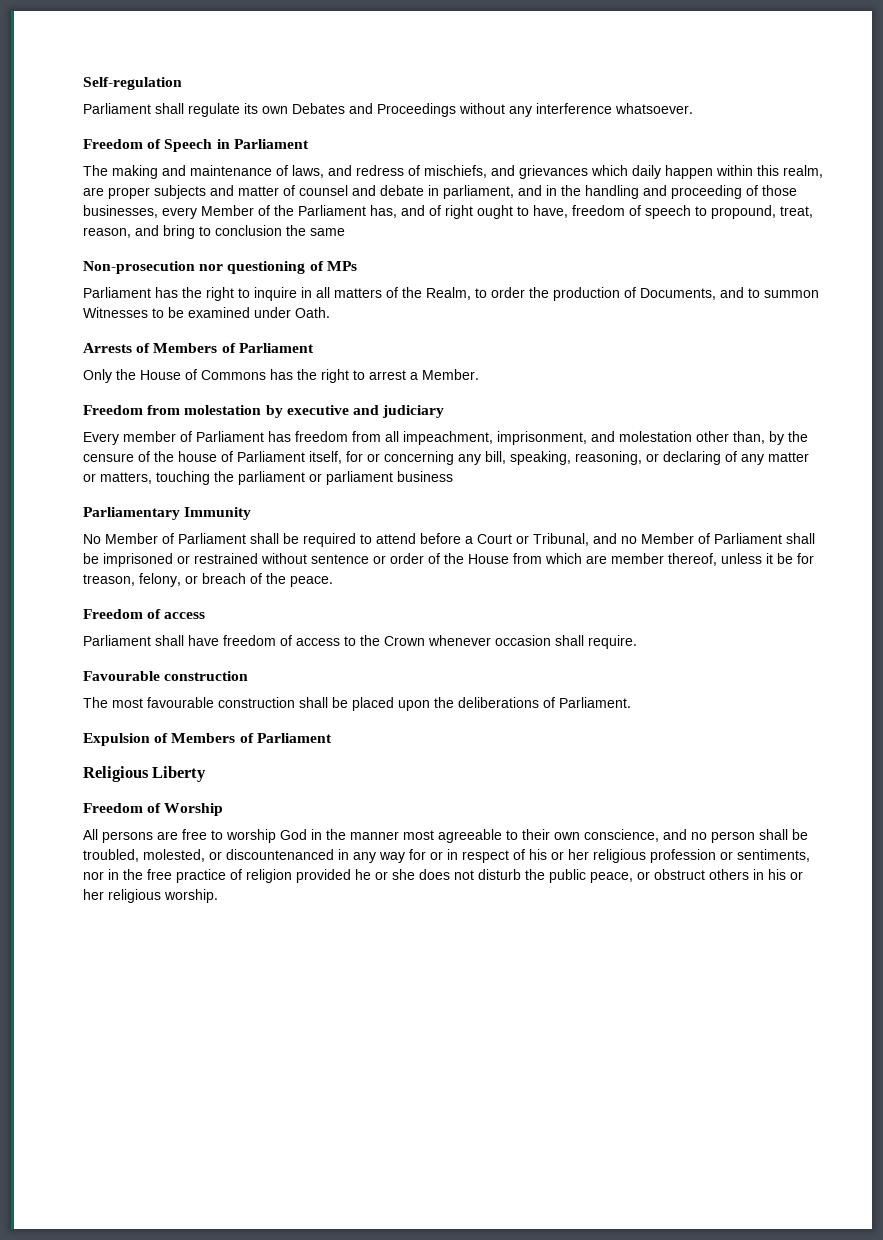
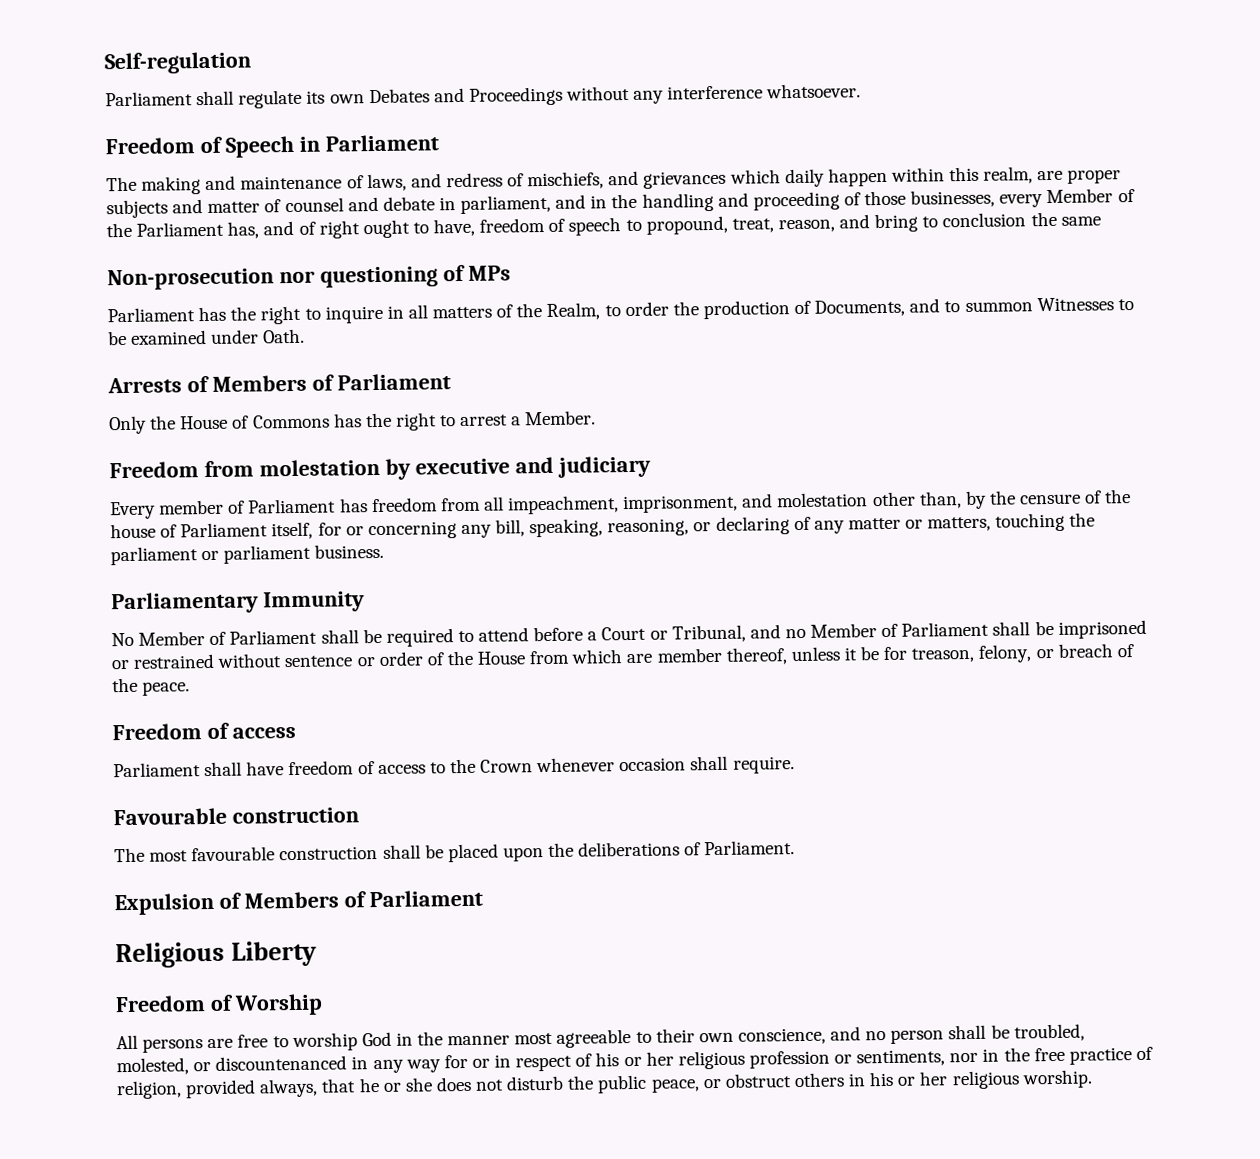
- Every member of Parliament has freedom from all impeachment, imprisonment, and molestation other than, by the censure of the house of Parliament itself, for or concerning any bill, speaking, reasoning, or declaring of any matter or matters, touching the parliament or parliament business
+ Every member of Parliament has freedom from all impeachment, imprisonment, and molestation other than, by the censure of the house of Parliament itself, for or concerning any bill, speaking, reasoning, or declaring of any matter or matters, touching the parliament or parliament business.
- All persons are free to worship God in the manner most agreeable to their own conscience, and no person shall be troubled, molested, or discountenanced in any way for or in respect of his or her religious profession or sentiments, nor in the free practice of religion provided he or she does not disturb the public peace, or obstruct others in his or her religious worship.
+ All persons are free to worship God in the manner most agreeable to their own conscience, and no person shall be troubled, molested, or discountenanced in any way for or in respect of his or her religious profession or sentiments, nor in the free practice of religion, provided always, that he or she does not disturb the public peace, or obstruct others in his or her religious worship.

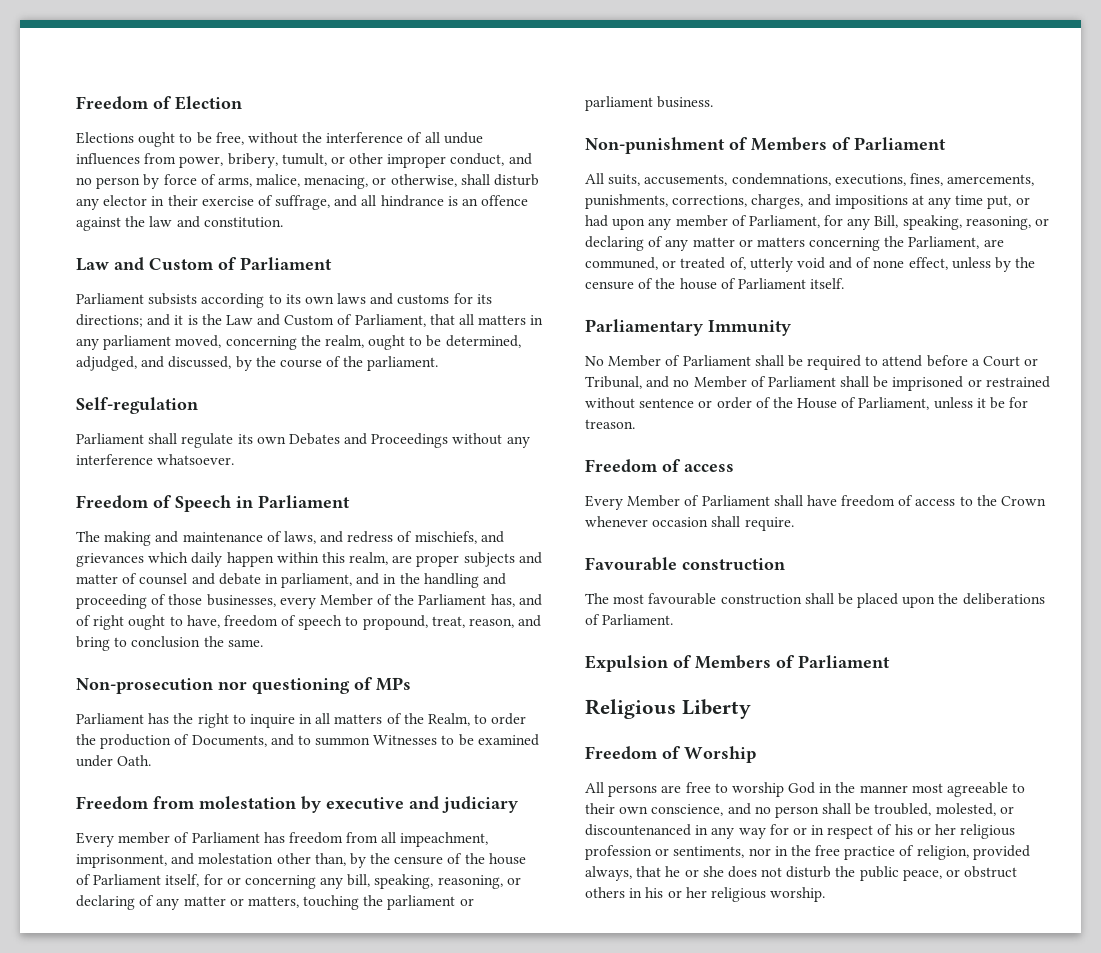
+ Freedom of Election
+ Elections ought to be free, without the interference of all undue influences from power, bribery, tumult, or other improper conduct, and no person by force of arms, malice, menacing, or otherwise, shall disturb any elector in their exercise of suffrage, and all hindrance is an offence against the law and constitution.
+ Law and Custom of Parliament
+ Parliament subsists according to its own laws and customs for its directions; and it is the Law and Custom of Parliament, that all matters in any parliament moved, concerning the realm, ought to be determined, adjudged, and discussed, by the course of the parliament.
- The making and maintenance of laws, and redress of mischiefs, and grievances which daily happen within this realm, are proper subjects and matter of counsel and debate in parliament, and in the handling and proceeding of those businesses, every Member of the Parliament has, and of right ought to have, freedom of speech to propound, treat, reason, and bring to conclusion the same
+ The making and maintenance of laws, and redress of mischiefs, and grievances which daily happen within this realm, are proper subjects and matter of counsel and debate in parliament, and in the handling and proceeding of those businesses, every Member of the Parliament has, and of right ought to have, freedom of speech to propound, treat, reason, and bring to conclusion the same.
- Arrests of Members of Parliament
- Only the House of Commons has the right to arrest a Member.
+ Non-punishment of Members of Parliament
+ All suits, accusements, condemnations, executions, fines, amercements, punishments, corrections, charges, and impositions at any time put, or had upon any member of Parliament, for any Bill, speaking, reasoning, or declaring of any matter or matters concerning the Parliament, are communed, or treated of, utterly void and of none effect, unless by the censure of the house of Parliament itself.
- No Member of Parliament shall be required to attend before a Court or Tribunal, and no Member of Parliament shall be imprisoned or restrained without sentence or order of the House from which are member thereof, unless it be for treason, felony, or breach of the peace.
+ No Member of Parliament shall be required to attend before a Court or Tribunal, and no Member of Parliament shall be imprisoned or restrained without sentence or order of the House of Parliament, unless it be for treason.
- Parliament shall have freedom of access to the Crown whenever occasion shall require.
+ Every Member of Parliament shall have freedom of access to the Crown whenever occasion shall require.

